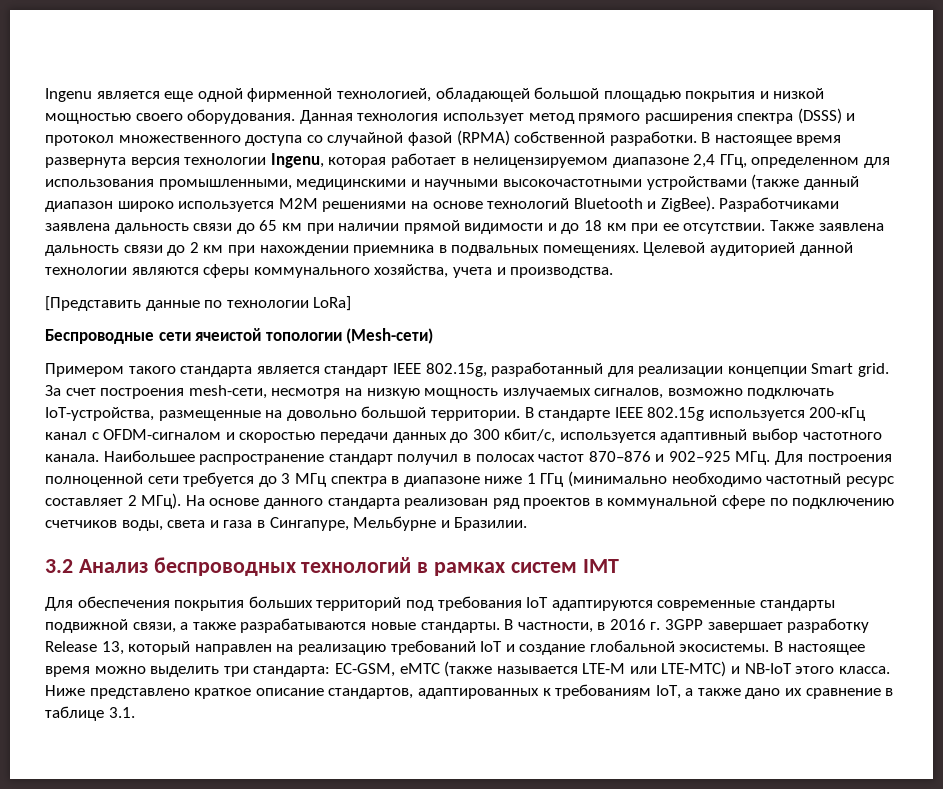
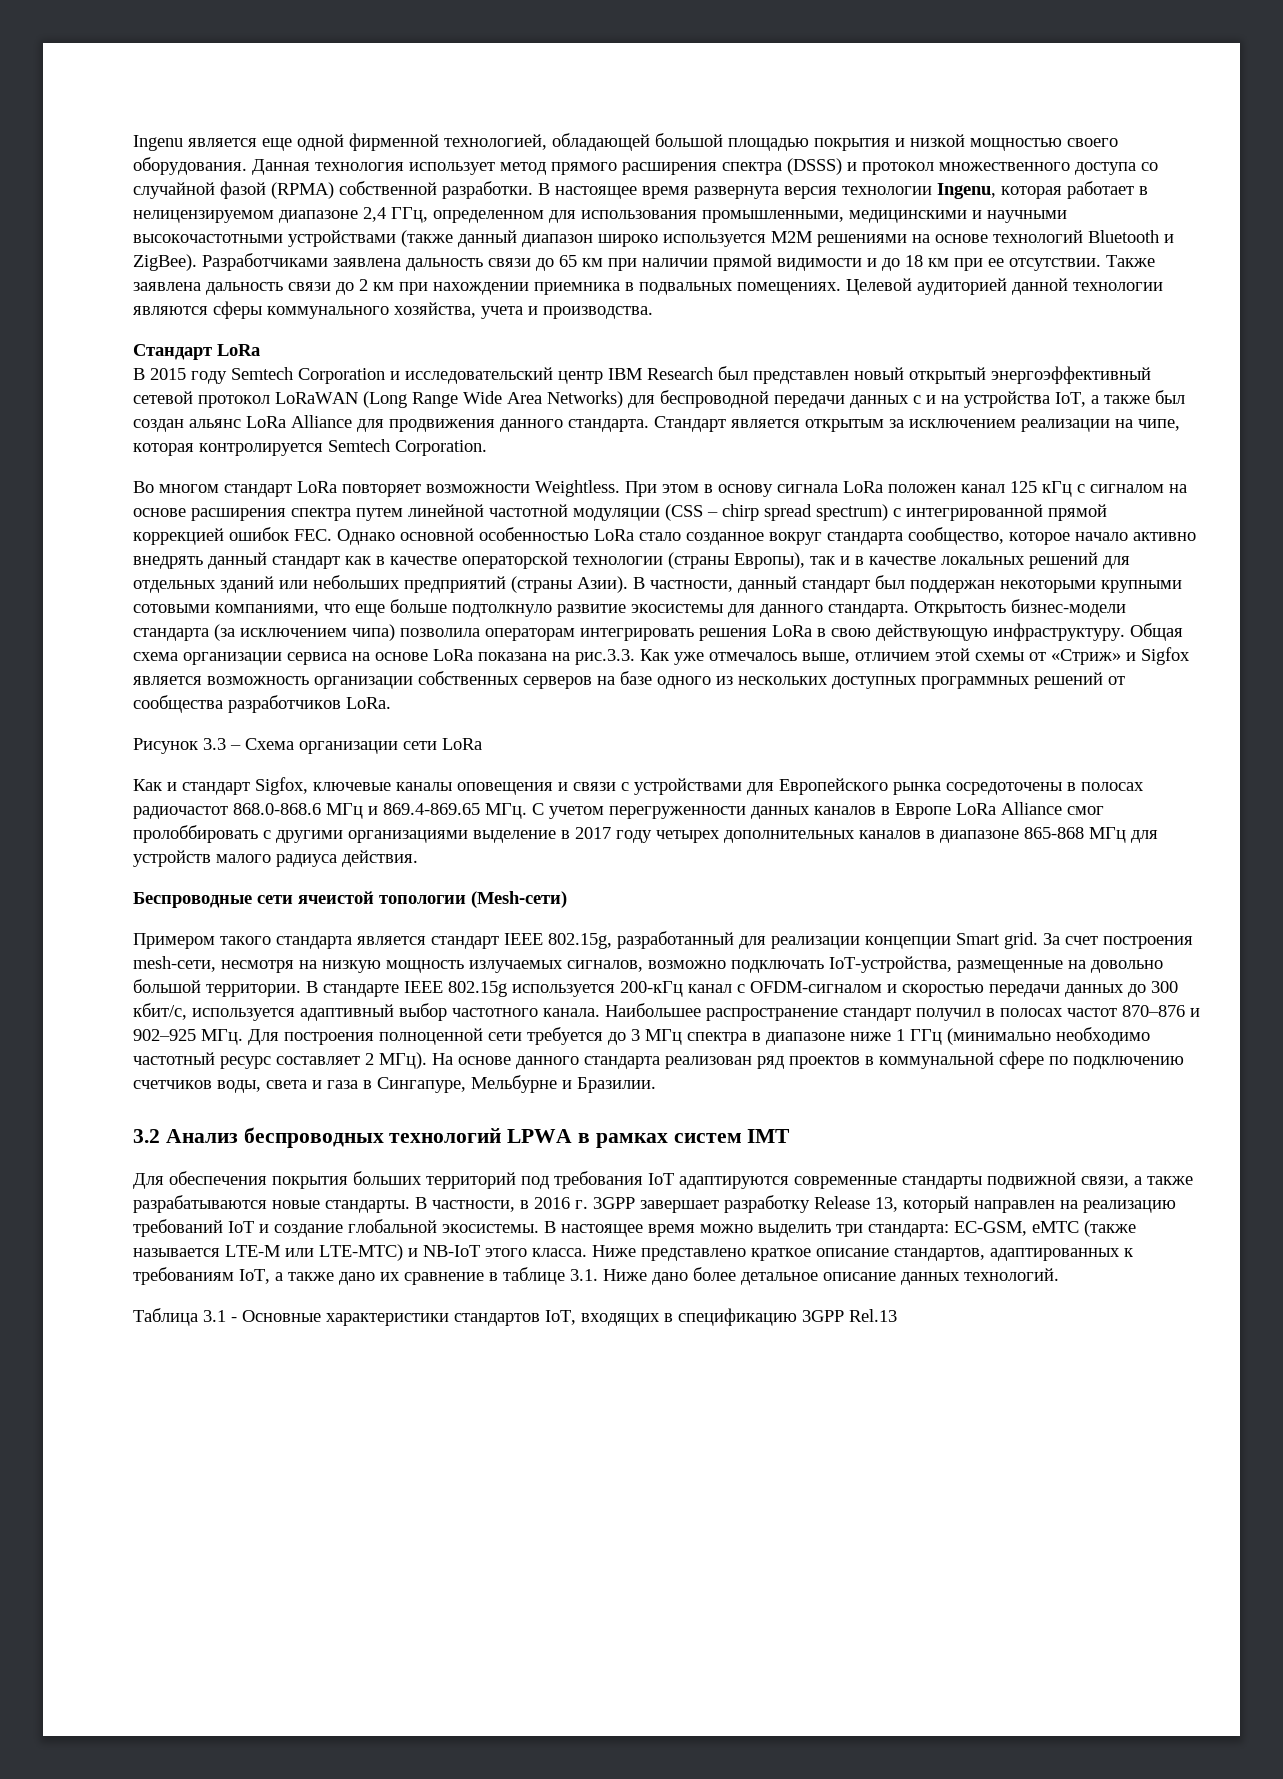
- [Представить данные по технологии LoRa]
+ Стандарт LoRa
+ В 2015 году Semtech Corporation и исследовательский центр IBM Research был представлен новый открытый энергоэффективный сетевой протокол LoRaWAN (Long Range Wide Area Networks) для беспроводной передачи данных с и на устройства IoT, а также был создан альянс LoRa Alliance для продвижения данного стандарта. Стандарт является открытым за исключением реализации на чипе, которая контролируется Semtech Corporation.
+ Во многом стандарт LoRa повторяет возможности Weightless. При этом в основу сигнала LoRa положен канал 125 кГц с сигналом на основе расширения спектра путем линейной частотной модуляции (CSS – chirp spread spectrum) с интегрированной прямой коррекцией ошибок FEC. Однако основной особенностью LoRa стало созданное вокруг стандарта сообщество, которое начало активно внедрять данный стандарт как в качестве операторской технологии (страны Европы), так и в качестве локальных решений для отдельных зданий или небольших предприятий (страны Азии). В частности, данный стандарт был поддержан некоторыми крупными сотовыми компаниями, что еще больше подтолкнуло развитие экосистемы для данного стандарта. Открытость бизнес-модели стандарта (за исключением чипа) позволила операторам интегрировать решения LoRa в свою действующую инфраструктуру. Общая схема организации сервиса на основе LoRa показана на рис.3.3. Как уже отмечалось выше, отличием этой схемы от «Стриж» и Sigfox является возможность организации собственных серверов на базе одного из нескольких доступных программных решений от сообщества разработчиков LoRa.
+ Рисунок 3.3 – Схема организации сети LoRa
+ Как и стандарт Sigfox, ключевые каналы оповещения и связи с устройствами для Европейского рынка сосредоточены в полосах радиочастот 868.0-868.6 МГц и 869.4-869.65 МГц. С учетом перегруженности данных каналов в Европе LoRa Alliance смог пролоббировать с другими организациями выделение в 2017 году четырех дополнительных каналов в диапазоне 865-868 МГц для устройств малого радиуса действия.
- 3.2 Анализ беспроводных технологий в рамках систем IMT
+ 3.2 Анализ беспроводных технологий LPWA в рамках систем IMT
- Ниже представлено краткое описание стандартов, адаптированных к требованиям IoT, а также дано их сравнение в таблице 3.1.
+ Ниже представлено краткое описание стандартов, адаптированных к требованиям IoT, а также дано их сравнение в таблице 3.1. Ниже дано более детальное описание данных технологий.
+ Таблица 3.1 - Основные характеристики стандартов IoT, входящих в спецификацию 3GPP Rel.13

